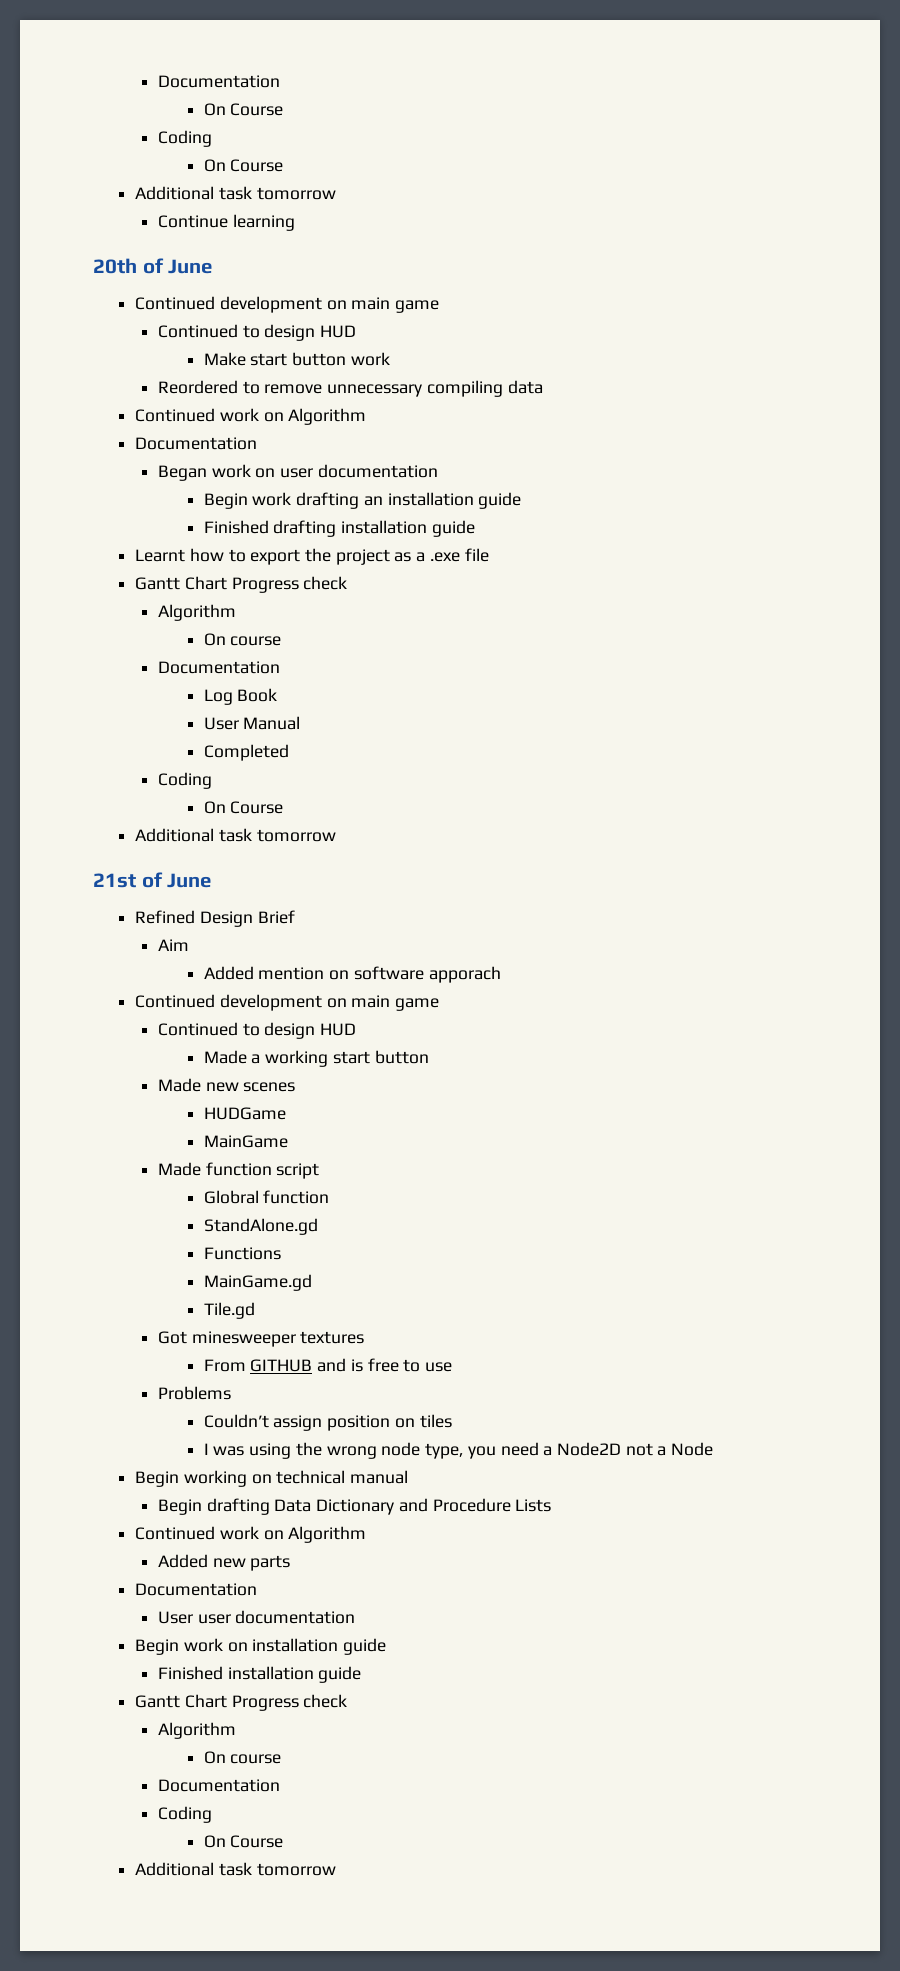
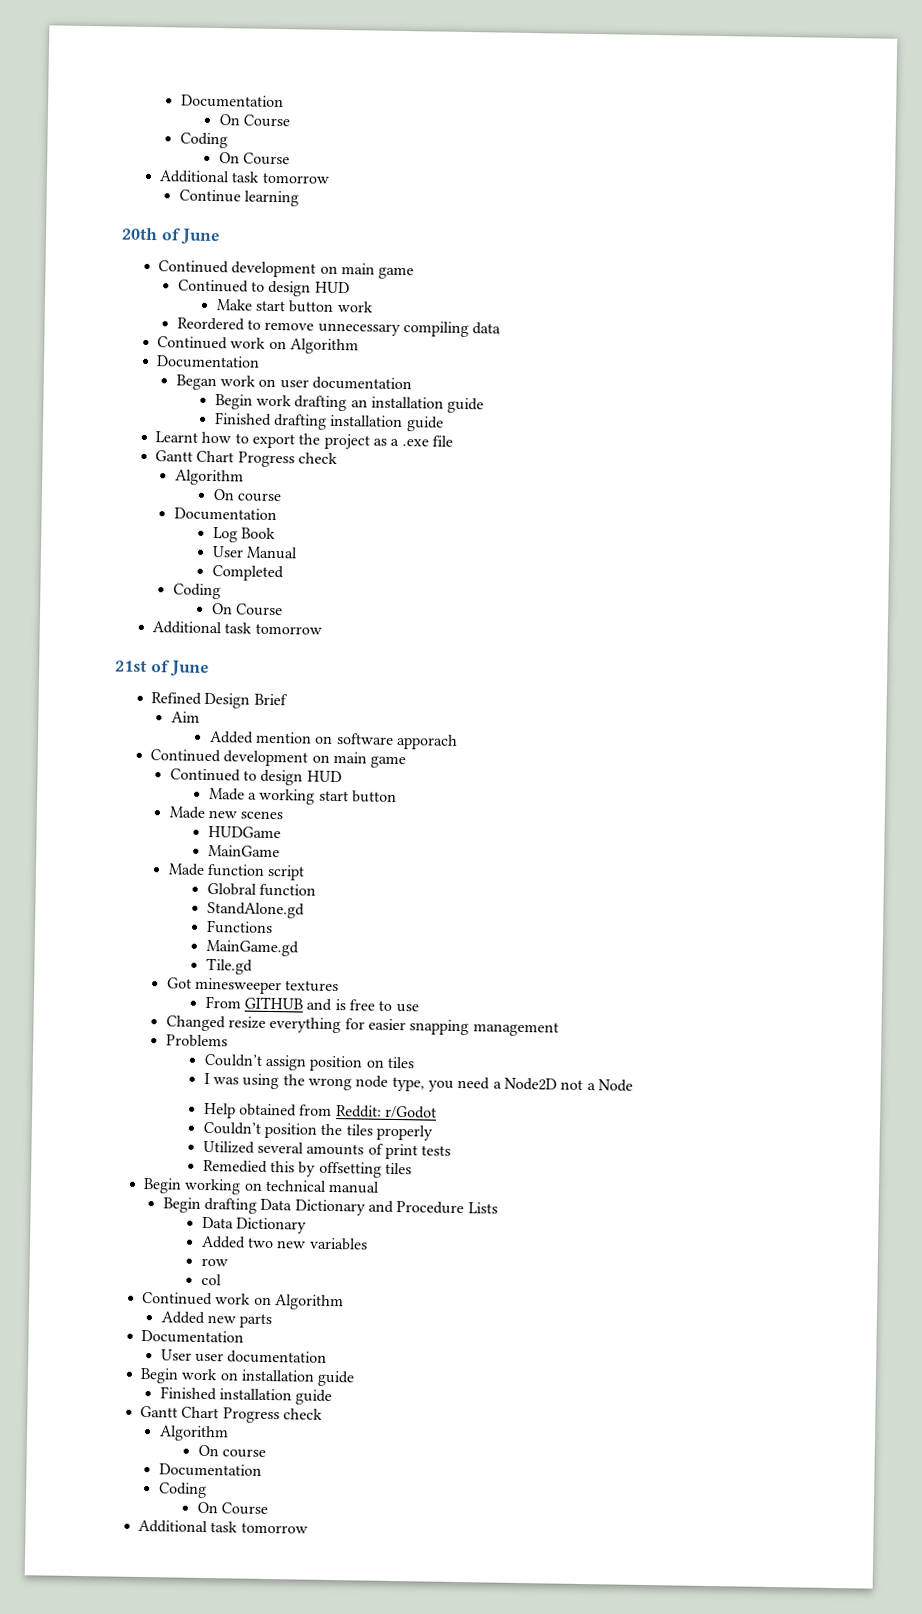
+ Changed resize everything for easier snapping management
+ Help obtained from Reddit: r/Godot
+ Couldn’t position the tiles properly
+ Utilized several amounts of print tests
+ Remedied this by offsetting tiles
  Begin drafting Data Dictionary and Procedure Lists
+ Data Dictionary
+ Added two new variables
+ row
+ col

